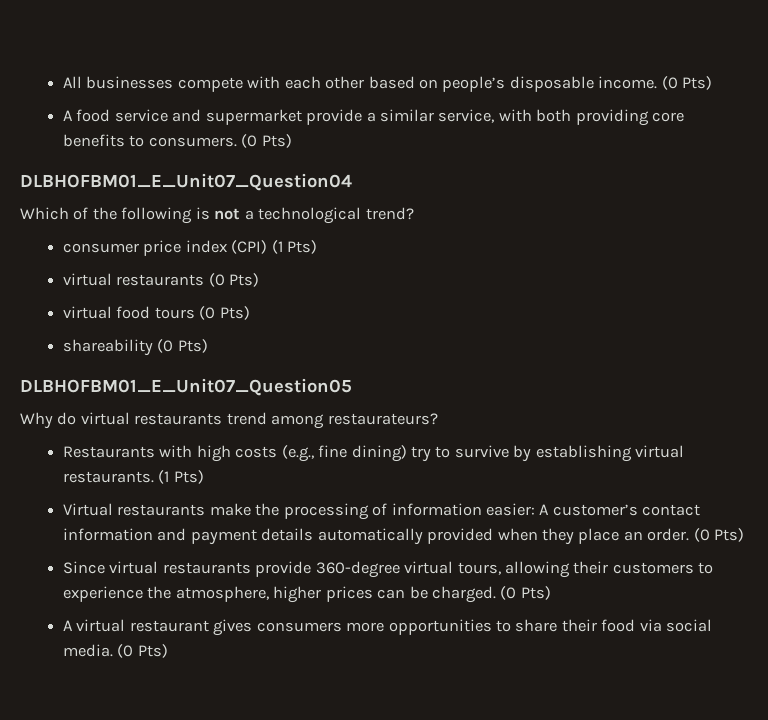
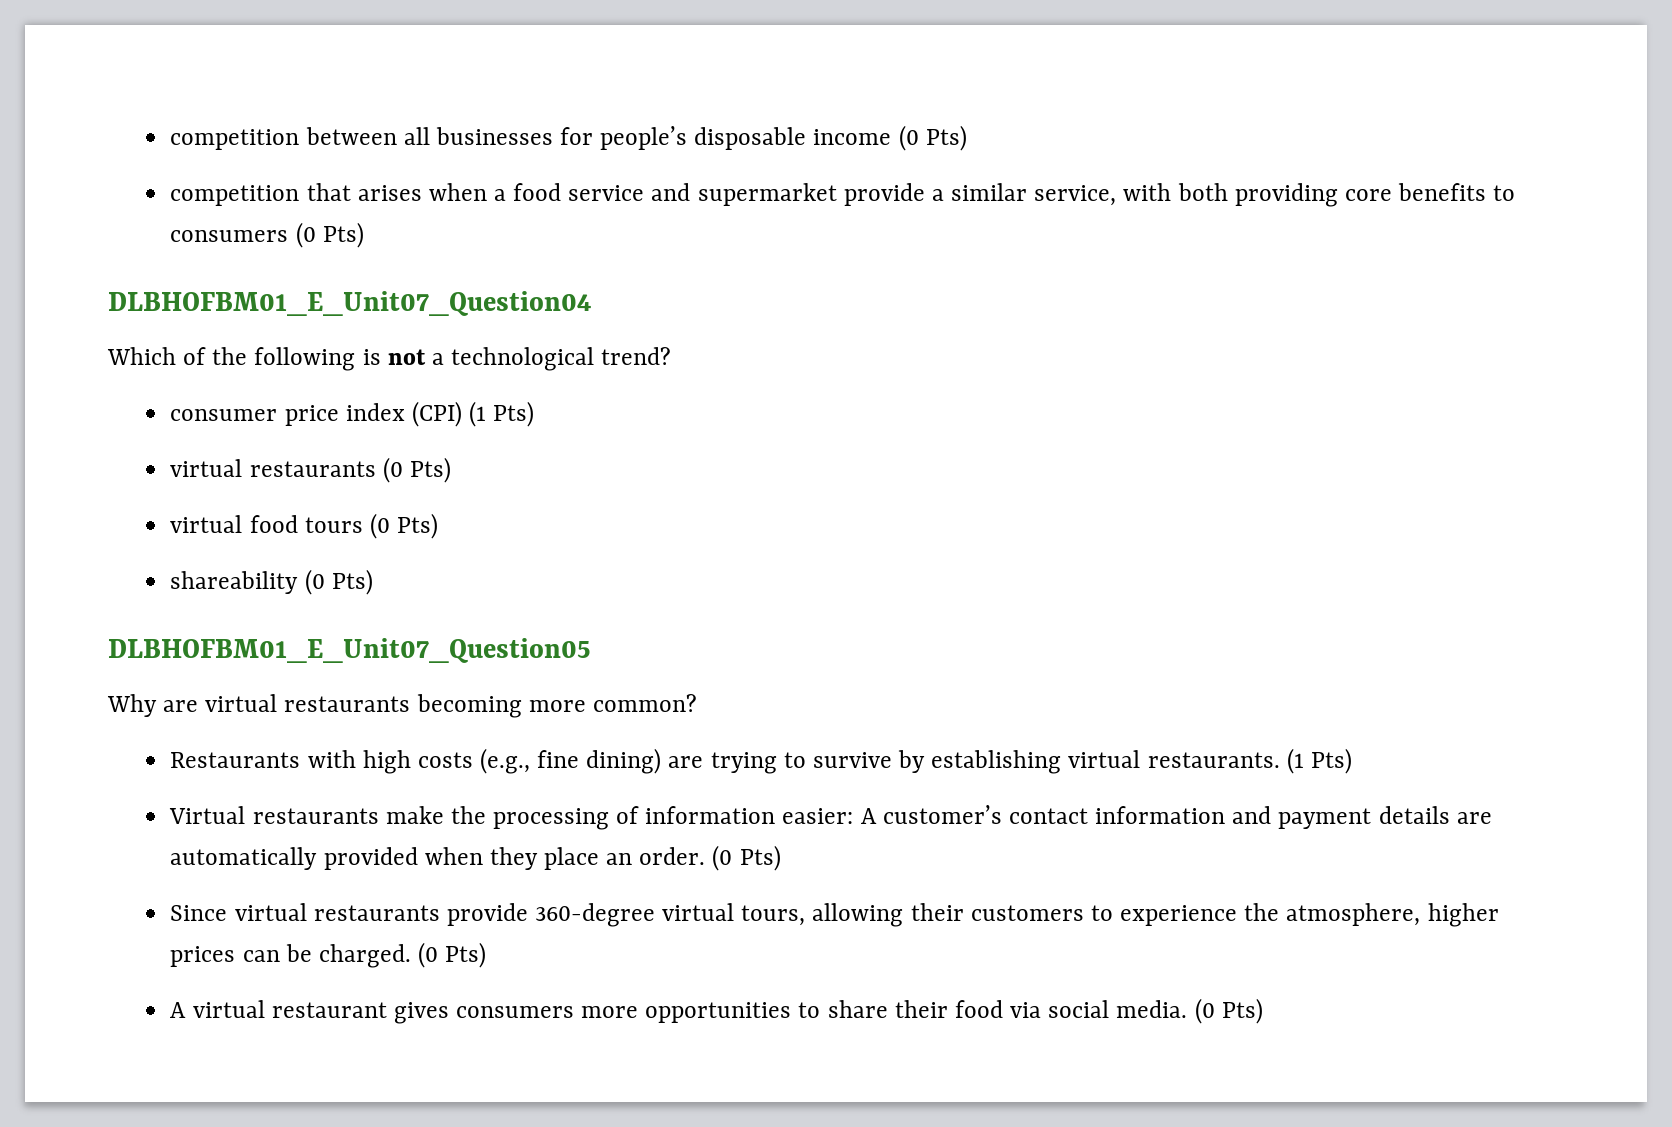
- All businesses compete with each other based on people’s disposable income. (0 Pts)
- A food service and supermarket provide a similar service, with both providing core benefits to consumers. (0 Pts)
+ competition between all businesses for people’s disposable income (0 Pts)
+ competition that arises when a food service and supermarket provide a similar service, with both providing core benefits to consumers (0 Pts)
- Why do virtual restaurants trend among restaurateurs?
+ Why are virtual restaurants becoming more common?
- Restaurants with high costs (e.g., fine dining) try to survive by establishing virtual restaurants.
+ Restaurants with high costs (e.g., fine dining) are trying to survive by establishing virtual restaurants.
- Virtual restaurants make the processing of information easier: A customer’s contact information and payment details automatically provided when they place an order.
+ Virtual restaurants make the processing of information easier: A customer’s contact information and payment details are automatically provided when they place an order.

